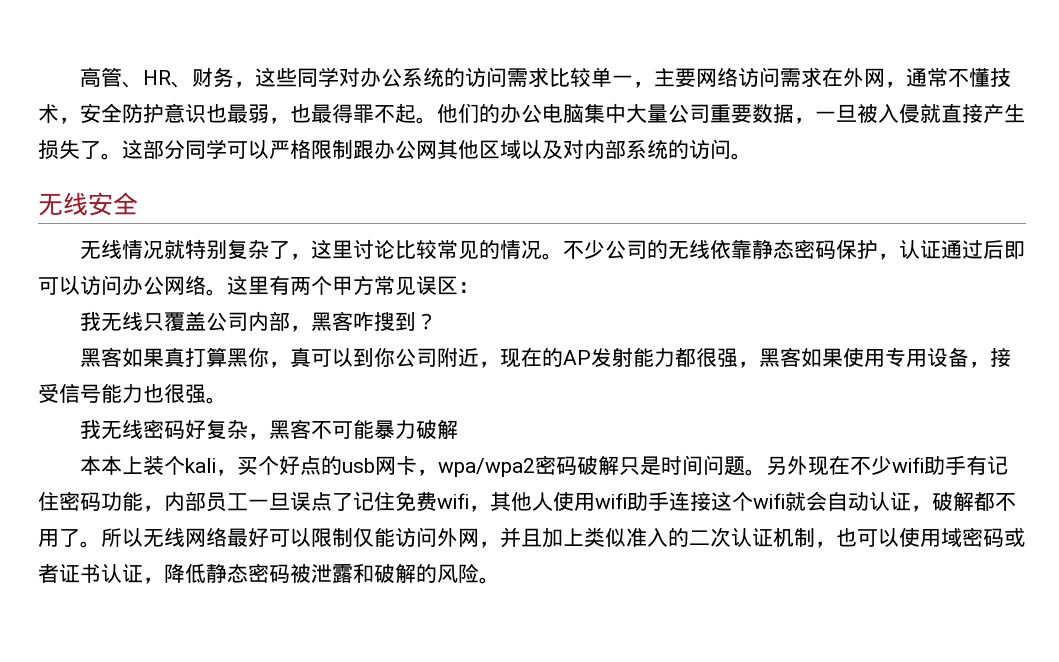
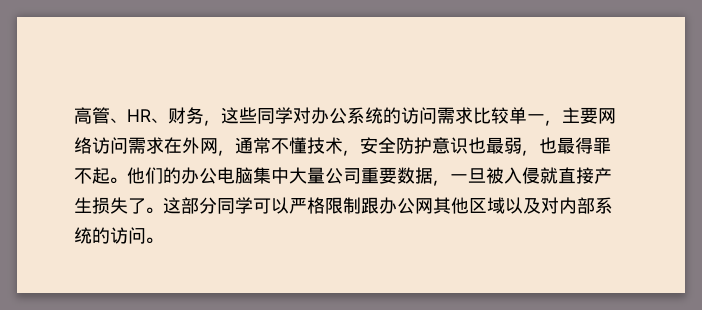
- 无线安全
- 无线情况就特别复杂了，这里讨论比较常见的情况。不少公司的无线依靠静态密码保护，认证通过后即可以访问办公网络。这里有两个甲方常见误区：
- 我无线只覆盖公司内部，黑客咋搜到？
- 黑客如果真打算黑你，真可以到你公司附近，现在的AP发射能力都很强，黑客如果使用专用设备，接受信号能力也很强。
- 我无线密码好复杂，黑客不可能暴力破解
- 本本上装个kali，买个好点的usb网卡，wpa/wpa2密码破解只是时间问题。另外现在不少wifi助手有记住密码功能，内部员工一旦误点了记住免费wifi，其他人使用wifi助手连接这个wifi就会自动认证，破解都不用了。所以无线网络最好可以限制仅能访问外网，并且加上类似准入的二次认证机制，也可以使用域密码或者证书认证，降低静态密码被泄露和破解的风险。

